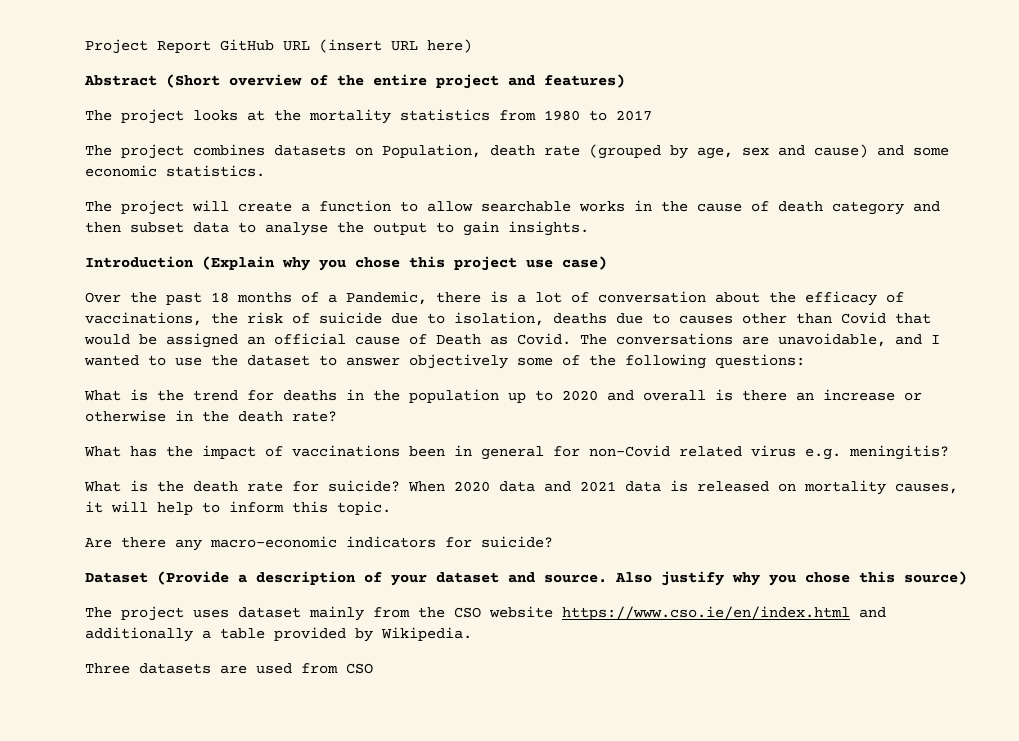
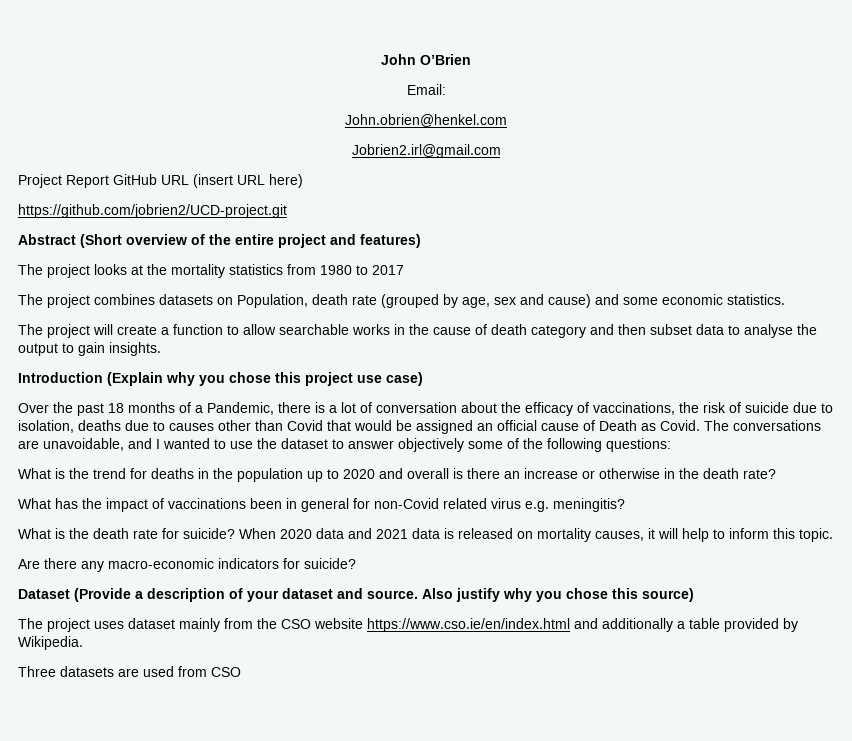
+ John O’Brien
+ Email:
+ John.obrien@henkel.com
+ Jobrien2.irl@gmail.com
+ https://github.com/jobrien2/UCD-project.git

